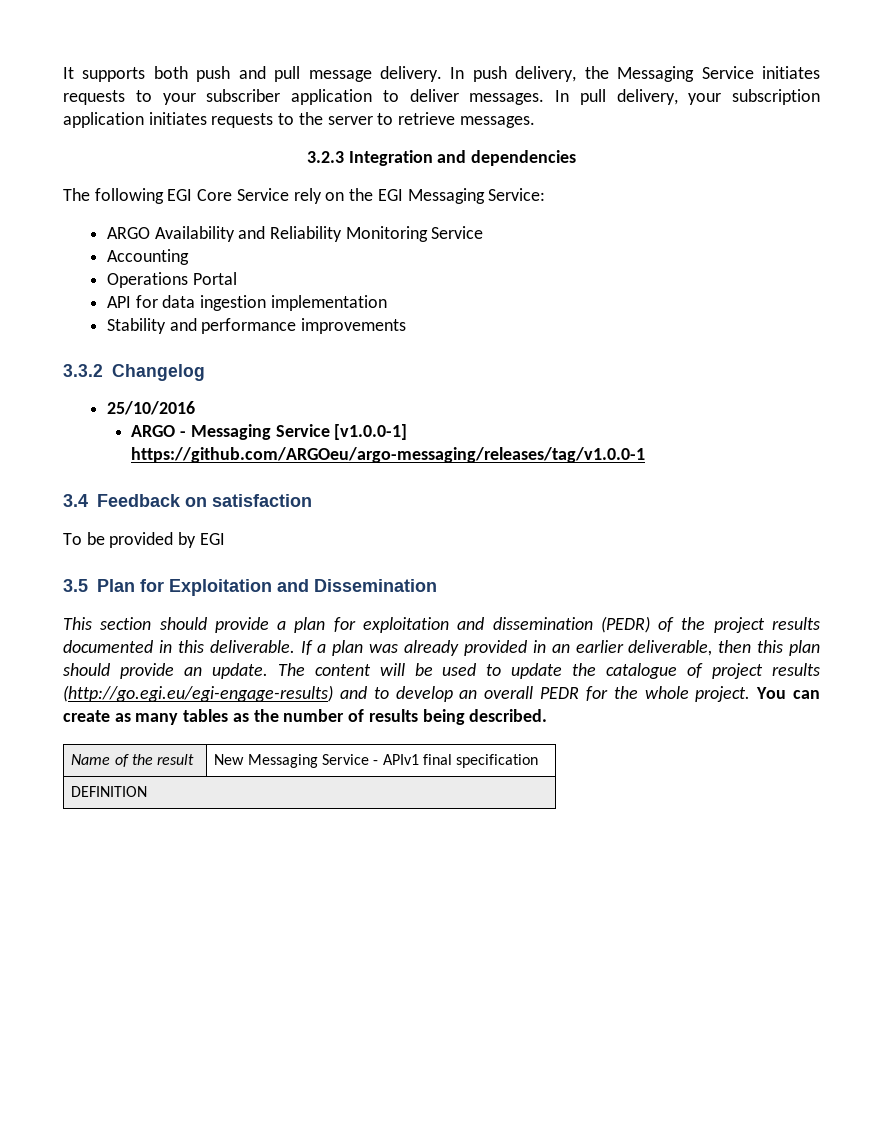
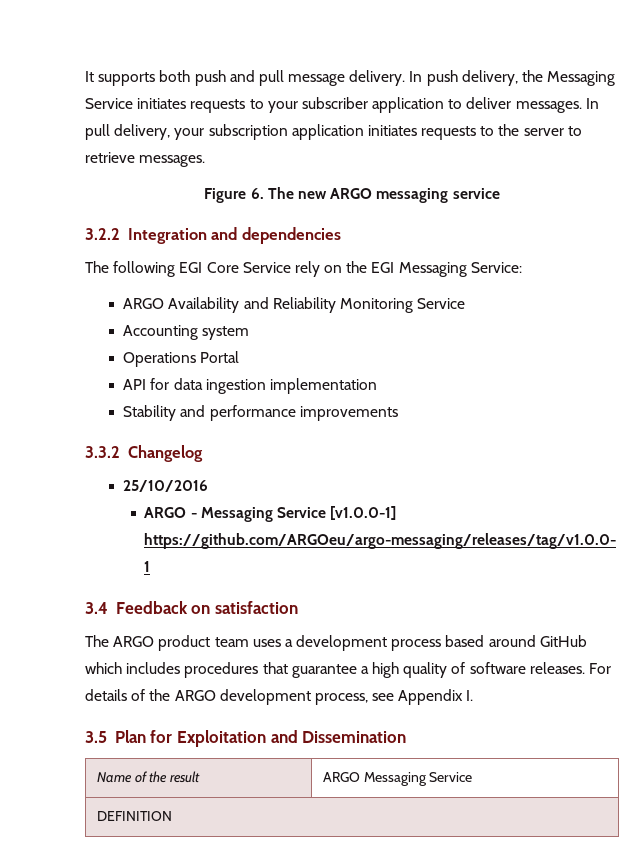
- 3.2.3 Integration and dependencies
+ Figure 6. The new ARGO messaging service
+ 3.2.2 Integration and dependencies
- Accounting
+ Accounting system
- To be provided by EGI
+ The ARGO product team uses a development process based around GitHub which includes procedures that guarantee a high quality of software releases. For details of the ARGO development process, see Appendix I.
- This section should provide a plan for exploitation and dissemination (PEDR) of the project results documented in this deliverable. If a plan was already provided in an earlier deliverable, then this plan should provide an update. The content will be used to update the catalogue of project results (http://go.egi.eu/egi-engage-results) and to develop an overall PEDR for the whole project. You can create as many tables as the number of results being described.
- Name of the result | New Messaging Service - APIv1 final specification
+ Name of the result | ARGO Messaging Service

